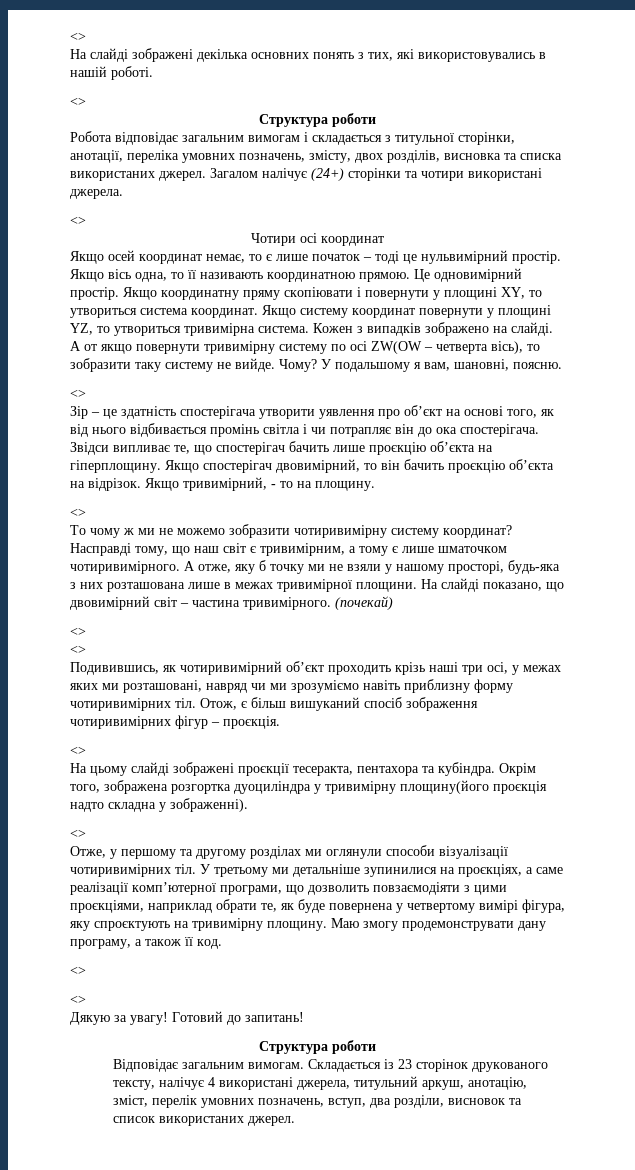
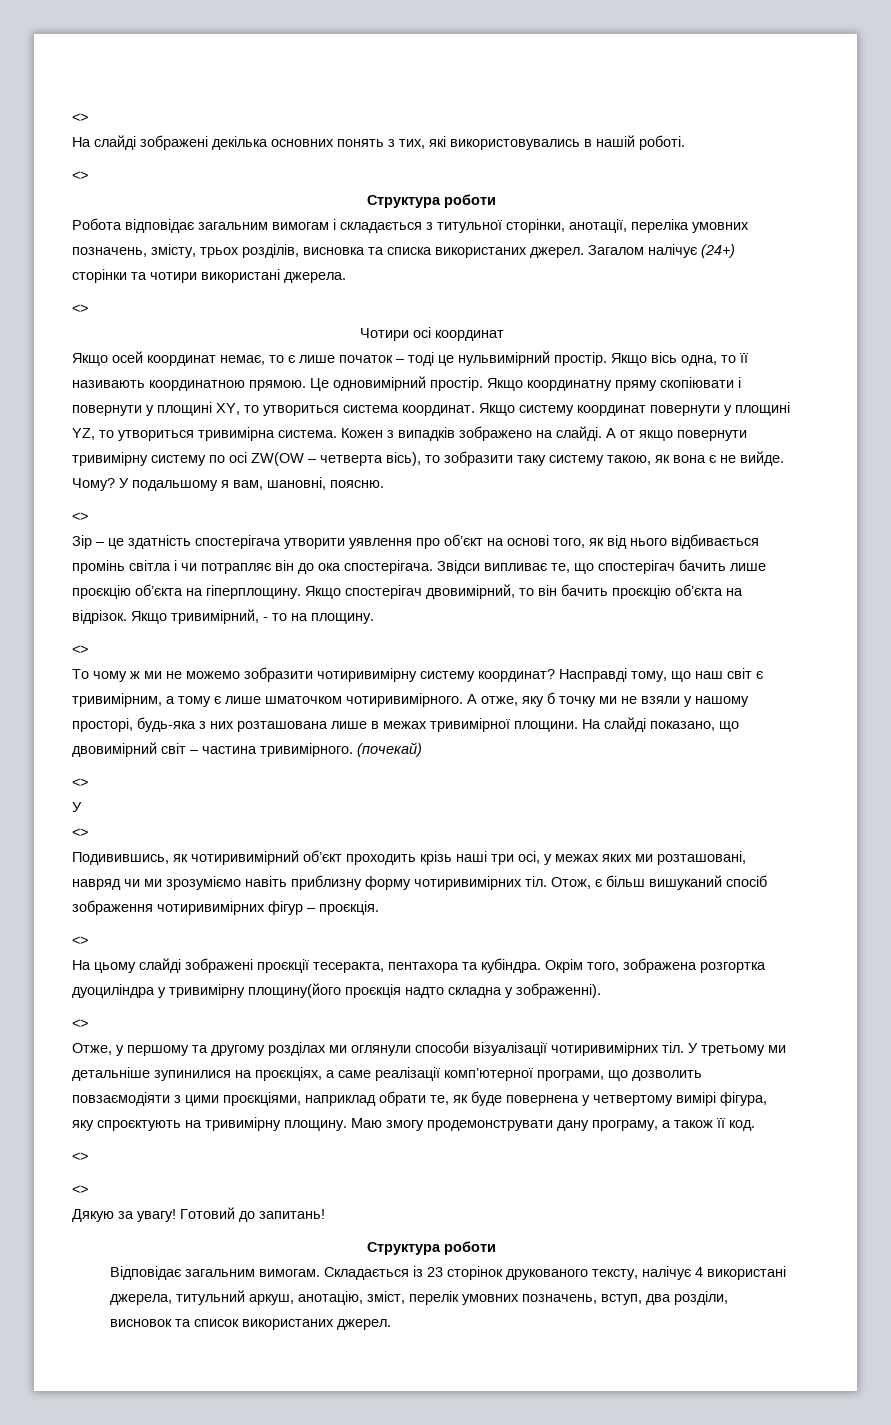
- Робота відповідає загальним вимогам і складається з титульної сторінки, анотації, переліка умовних позначень, змісту, двох розділів, висновка та списка використаних джерел.
+ Робота відповідає загальним вимогам і складається з титульної сторінки, анотації, переліка умовних позначень, змісту, трьох розділів, висновка та списка використаних джерел.
- А от якщо повернути тривимірну систему по осі ZW(OW – четверта вісь), то зобразити таку систему не вийде.
+ А от якщо повернути тривимірну систему по осі ZW(OW – четверта вісь), то зобразити таку систему такою, як вона є не вийде.
  (почекай)
  <>
+ У

